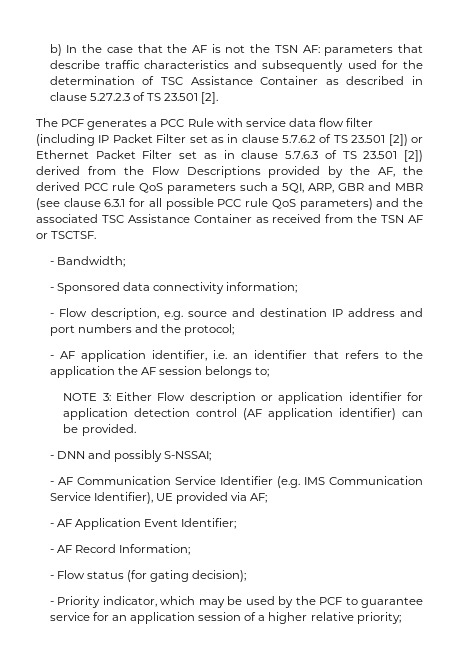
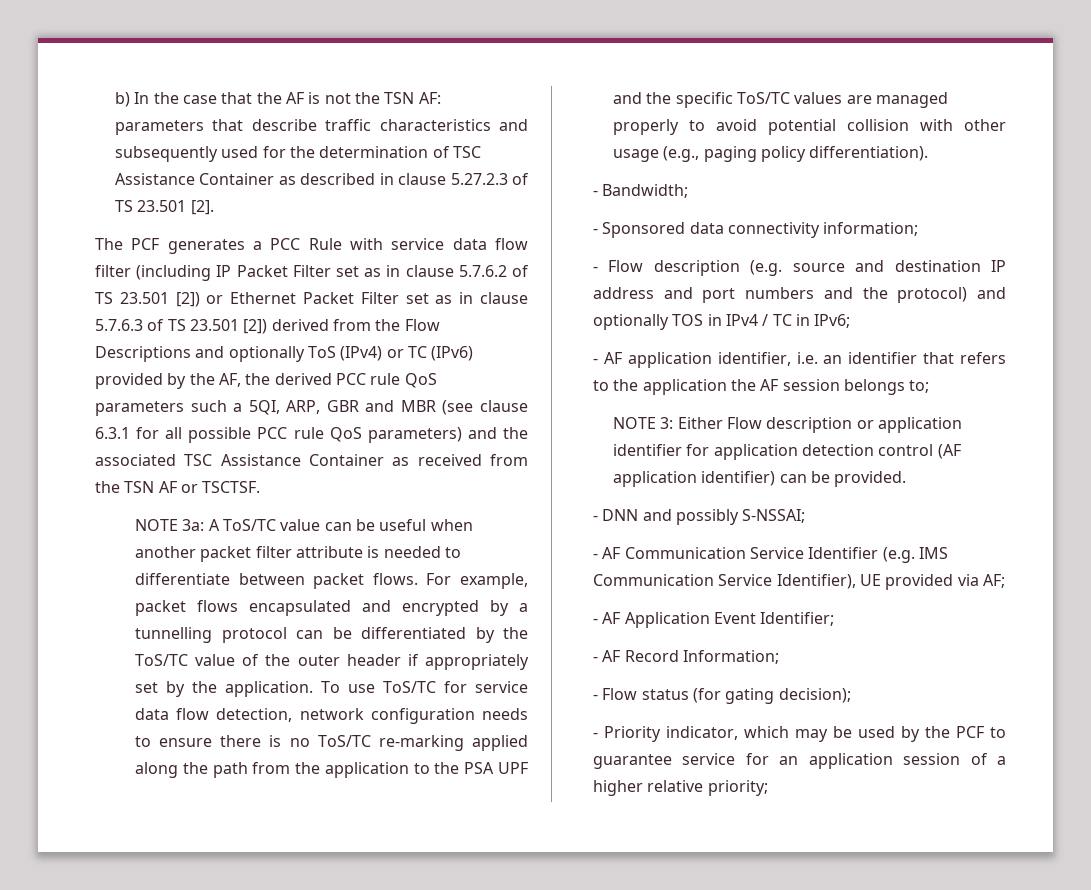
- The PCF generates a PCC Rule with service data flow filter (including IP Packet Filter set as in clause 5.7.6.2 of TS 23.501 [2]) or Ethernet Packet Filter set as in clause 5.7.6.3 of TS 23.501 [2]) derived from the Flow Descriptions provided by the AF, the derived PCC rule QoS parameters such a 5QI, ARP, GBR and MBR (see clause 6.3.1 for all possible PCC rule QoS parameters) and the associated TSC Assistance Container as received from the TSN AF or TSCTSF.
+ The PCF generates a PCC Rule with service data flow filter (including IP Packet Filter set as in clause 5.7.6.2 of TS 23.501 [2]) or Ethernet Packet Filter set as in clause 5.7.6.3 of TS 23.501 [2]) derived from the Flow Descriptions and optionally ToS (IPv4) or TC (IPv6) provided by the AF, the derived PCC rule QoS parameters such a 5QI, ARP, GBR and MBR (see clause 6.3.1 for all possible PCC rule QoS parameters) and the associated TSC Assistance Container as received from the TSN AF or TSCTSF.
+ NOTE 3a: A ToS/TC value can be useful when another packet filter attribute is needed to differentiate between packet flows. For example, packet flows encapsulated and encrypted by a tunnelling protocol can be differentiated by the ToS/TC value of the outer header if appropriately set by the application. To use ToS/TC for service data flow detection, network configuration needs to ensure there is no ToS/TC re-marking applied along the path from the application to the PSA UPF and the specific ToS/TC values are managed properly to avoid potential collision with other usage (e.g., paging policy differentiation).
- - Flow description, e.g. source and destination IP address and port numbers and the protocol;
+ - Flow description (e.g. source and destination IP address and port numbers and the protocol) and optionally TOS in IPv4 / TC in IPv6;

